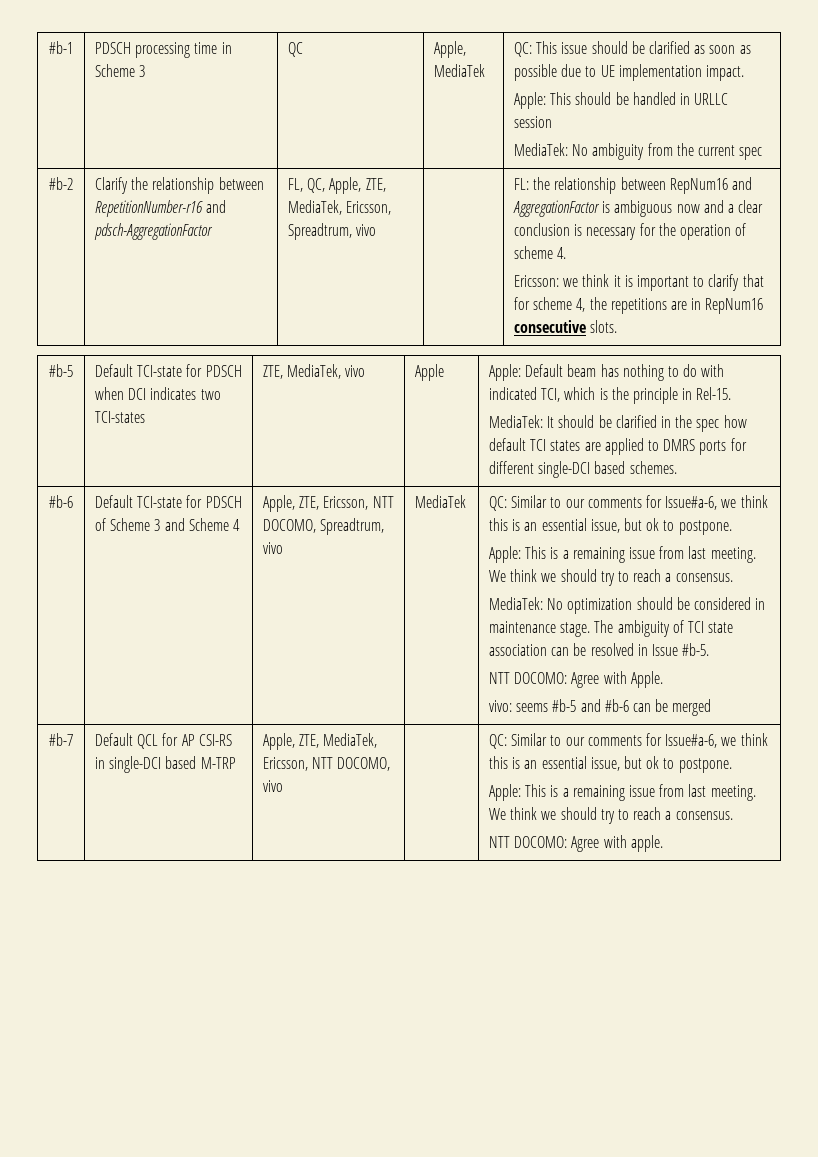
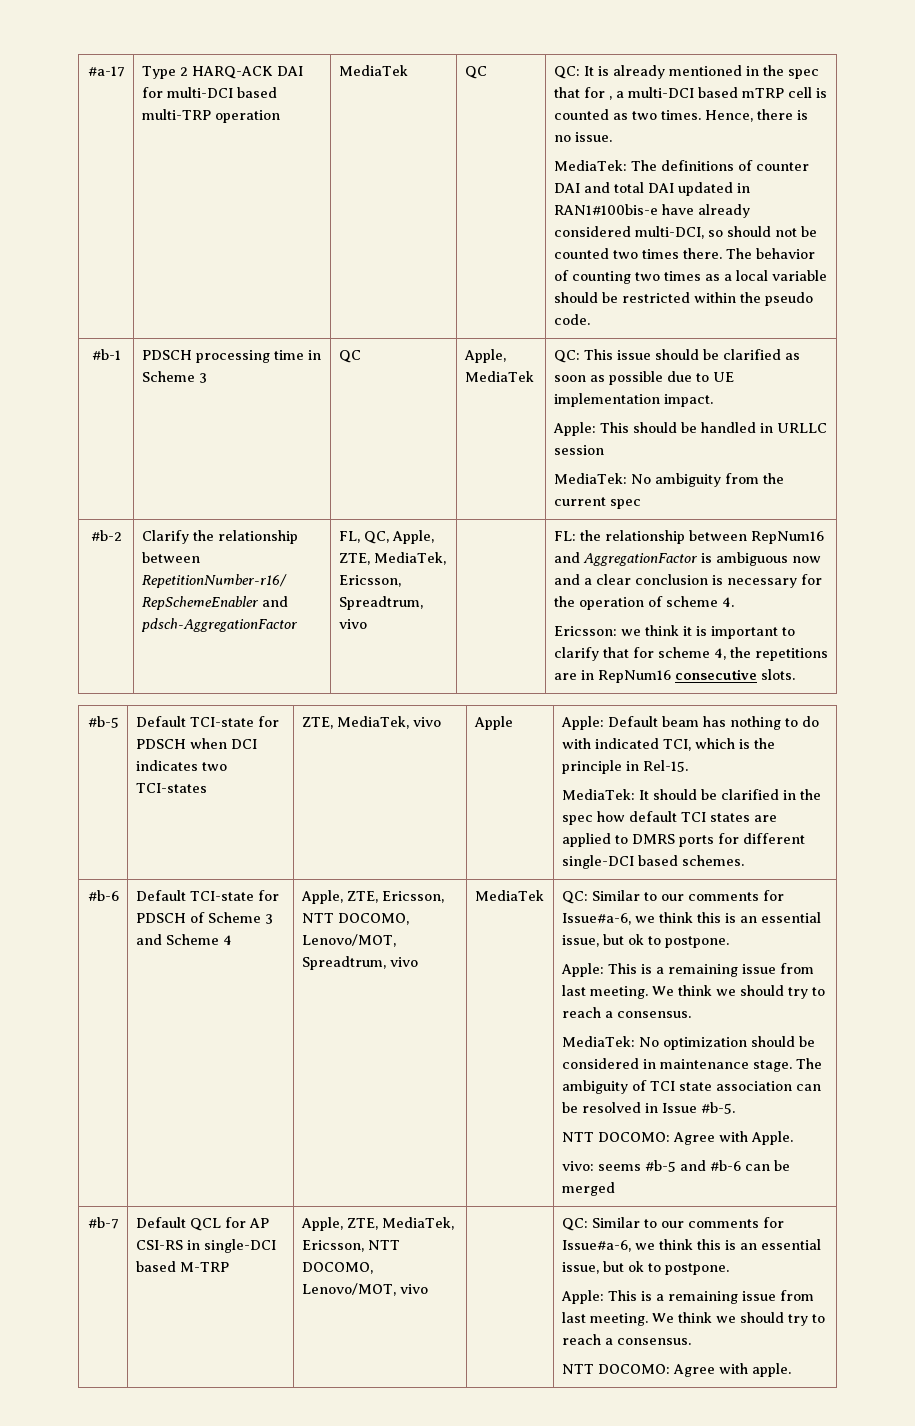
+ #a-17 | Type 2 HARQ-ACK DAI for multi-DCI based multi-TRP operation | MediaTek | QC | QC: It is already mentioned in the spec that for , a multi-DCI based mTRP cell is counted as two times. Hence, there is no issue.
+ MediaTek: The definitions of counter DAI and total DAI updated in RAN1#100bis-e have already considered multi-DCI, so should not be counted two times there. The behavior of counting two times as a local variable should be restricted within the pseudo code.
- Clarify the relationship between RepetitionNumber-r16 and pdsch-AggregationFactor
+ Clarify the relationship between RepetitionNumber-r16/ RepSchemeEnabler and pdsch-AggregationFactor
- Apple, ZTE, Ericsson, NTT DOCOMO, Spreadtrum, vivo
+ Apple, ZTE, Ericsson, NTT DOCOMO, Lenovo/MOT, Spreadtrum, vivo
- Apple, ZTE, MediaTek, Ericsson, NTT DOCOMO, vivo
+ Apple, ZTE, MediaTek, Ericsson, NTT DOCOMO, Lenovo/MOT, vivo

